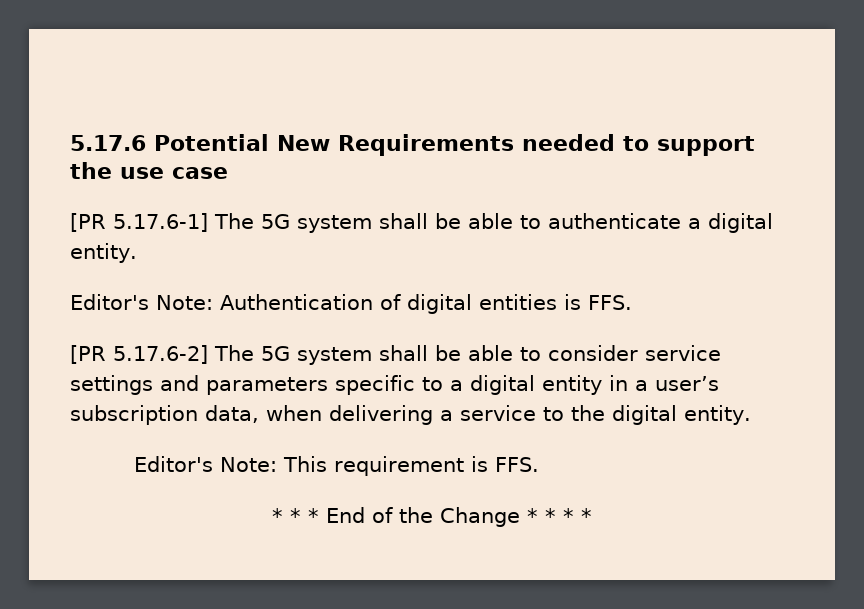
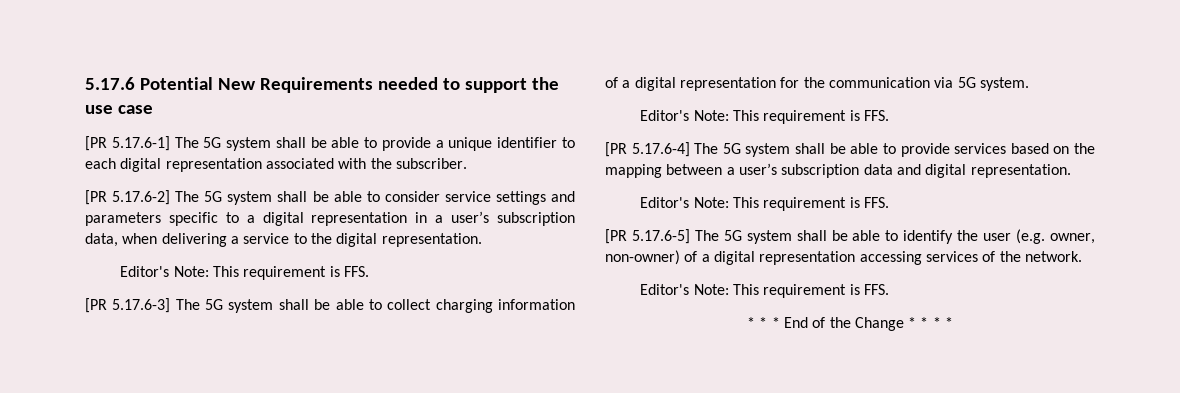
- [PR 5.17.6-1] The 5G system shall be able to authenticate a digital entity.
- Editor's Note: Authentication of digital entities is FFS.
+ [PR 5.17.6-1] The 5G system shall be able to provide a unique identifier to each digital representation associated with the subscriber.
- [PR 5.17.6-2] The 5G system shall be able to consider service settings and parameters specific to a digital entity in a user’s subscription data, when delivering a service to the digital entity.
+ [PR 5.17.6-2] The 5G system shall be able to consider service settings and parameters specific to a digital representation in a user’s subscription data, when delivering a service to the digital representation.
+ Editor's Note: This requirement is FFS.
+ [PR 5.17.6-3] The 5G system shall be able to collect charging information of a digital representation for the communication via 5G system.
+ Editor's Note: This requirement is FFS.
+ [PR 5.17.6-4] The 5G system shall be able to provide services based on the mapping between a user’s subscription data and digital representation.
+ Editor's Note: This requirement is FFS.
+ [PR 5.17.6-5] The 5G system shall be able to identify the user (e.g. owner, non-owner) of a digital representation accessing services of the network.

